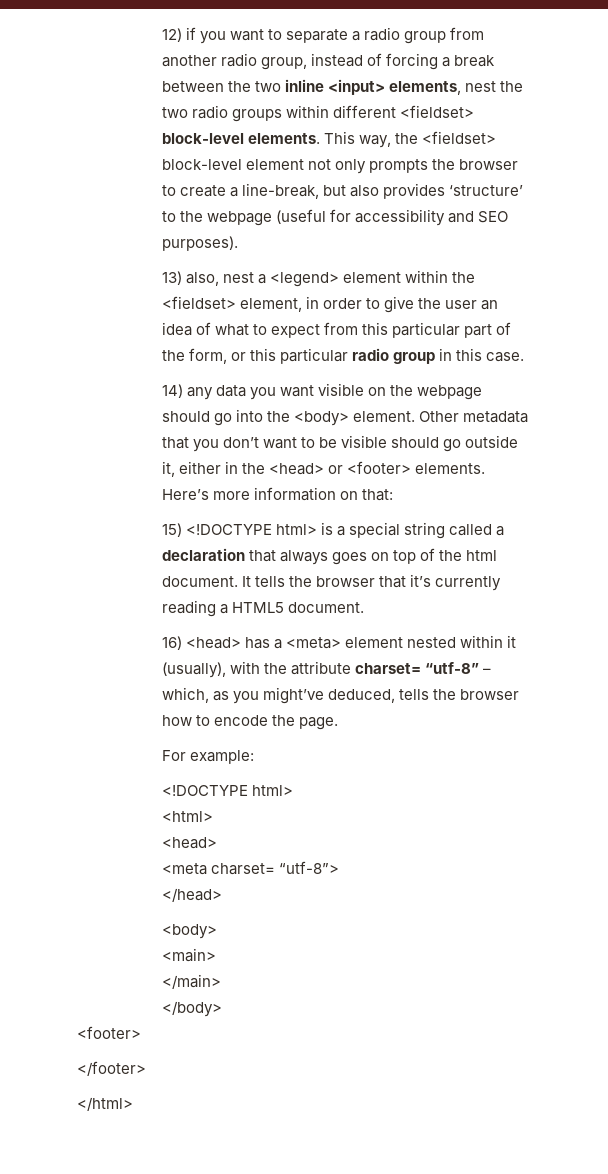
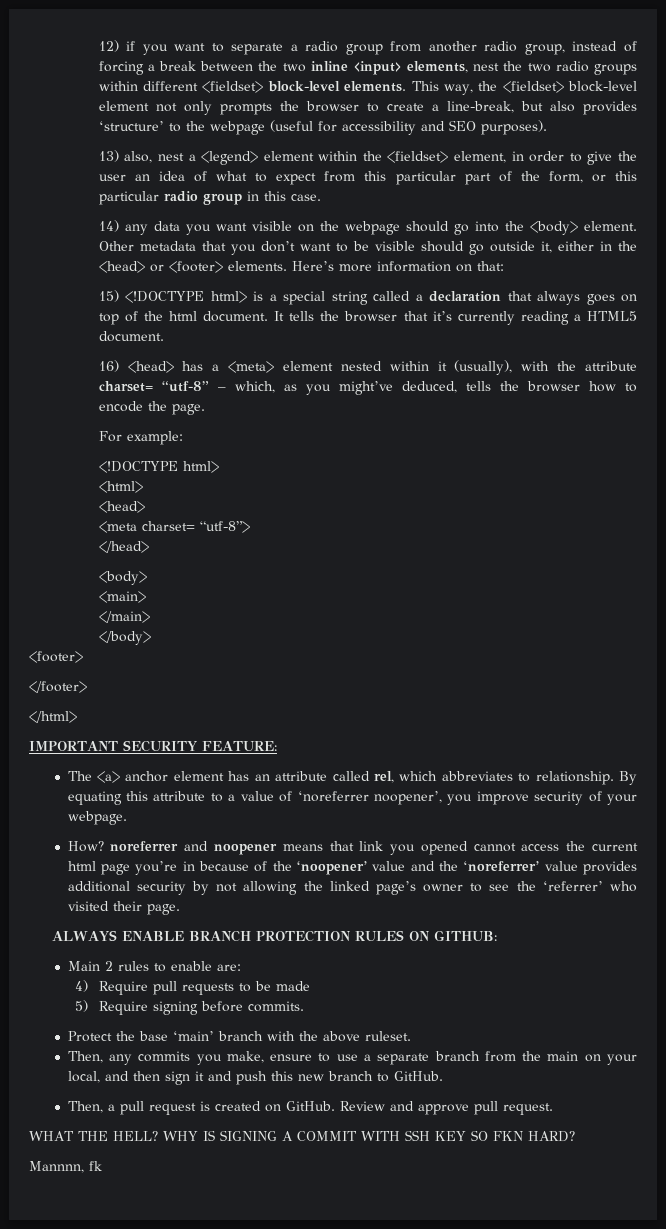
+ IMPORTANT SECURITY FEATURE:
+ The <a> anchor element has an attribute called rel, which abbreviates to relationship. By equating this attribute to a value of ‘noreferrer noopener’, you improve security of your webpage.
+ How? noreferrer and noopener means that link you opened cannot access the current html page you’re in because of the ‘noopener’ value and the ‘noreferrer’ value provides additional security by not allowing the linked page’s owner to see the ‘referrer’ who visited their page.
+ ALWAYS ENABLE BRANCH PROTECTION RULES ON GITHUB:
+ Main 2 rules to enable are:
+ 4) Require pull requests to be made
+ 5) Require signing before commits.
+ Protect the base ‘main’ branch with the above ruleset.
+ Then, any commits you make, ensure to use a separate branch from the main on your local, and then sign it and push this new branch to GitHub.
+ Then, a pull request is created on GitHub. Review and approve pull request.
+ WHAT THE HELL? WHY IS SIGNING A COMMIT WITH SSH KEY SO FKN HARD?
+ Mannnn, fk

